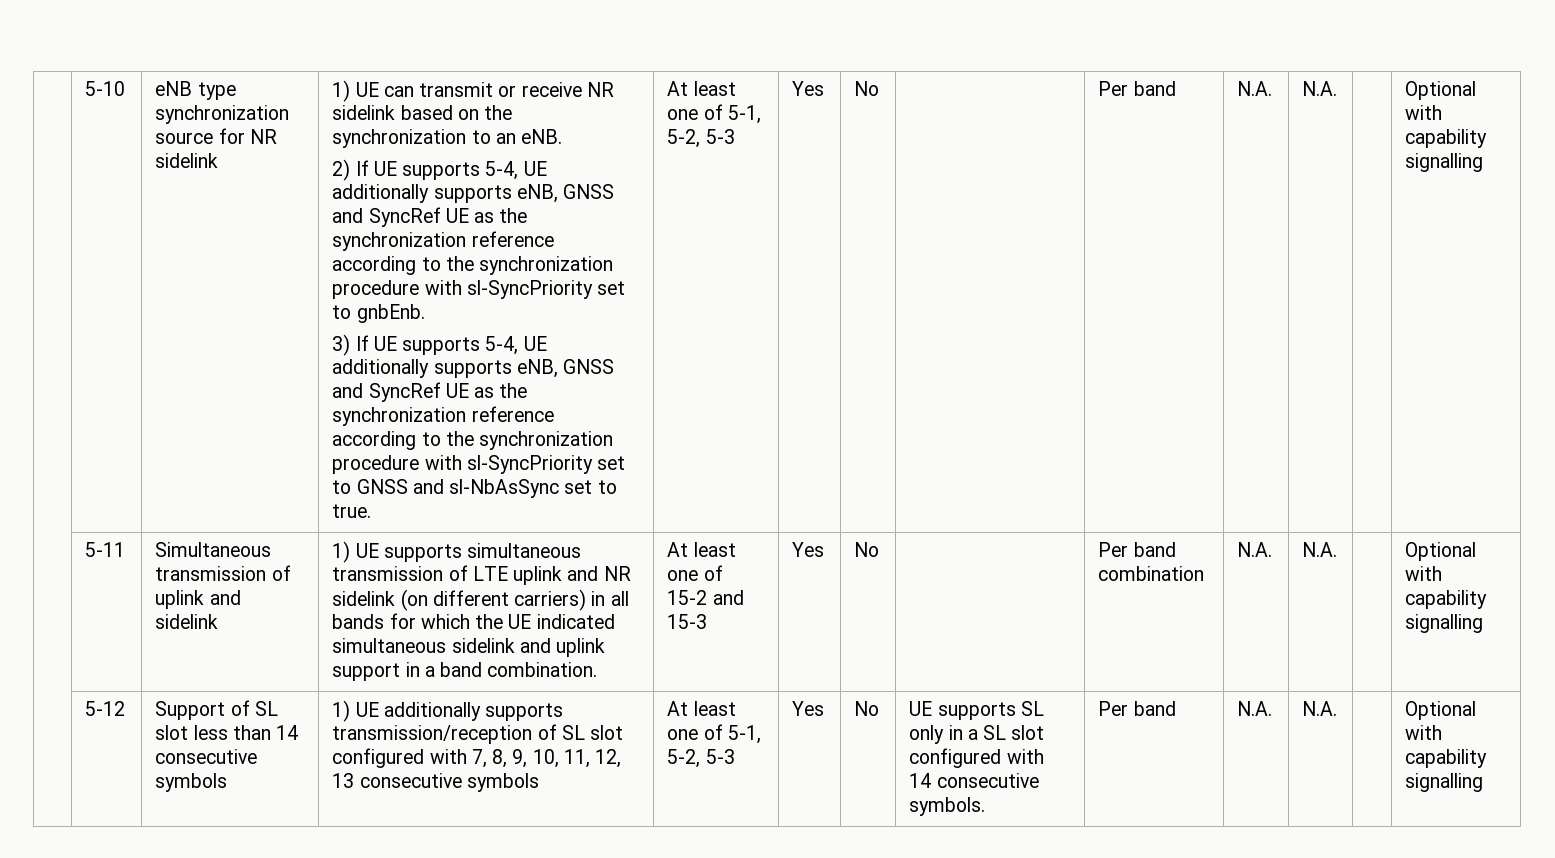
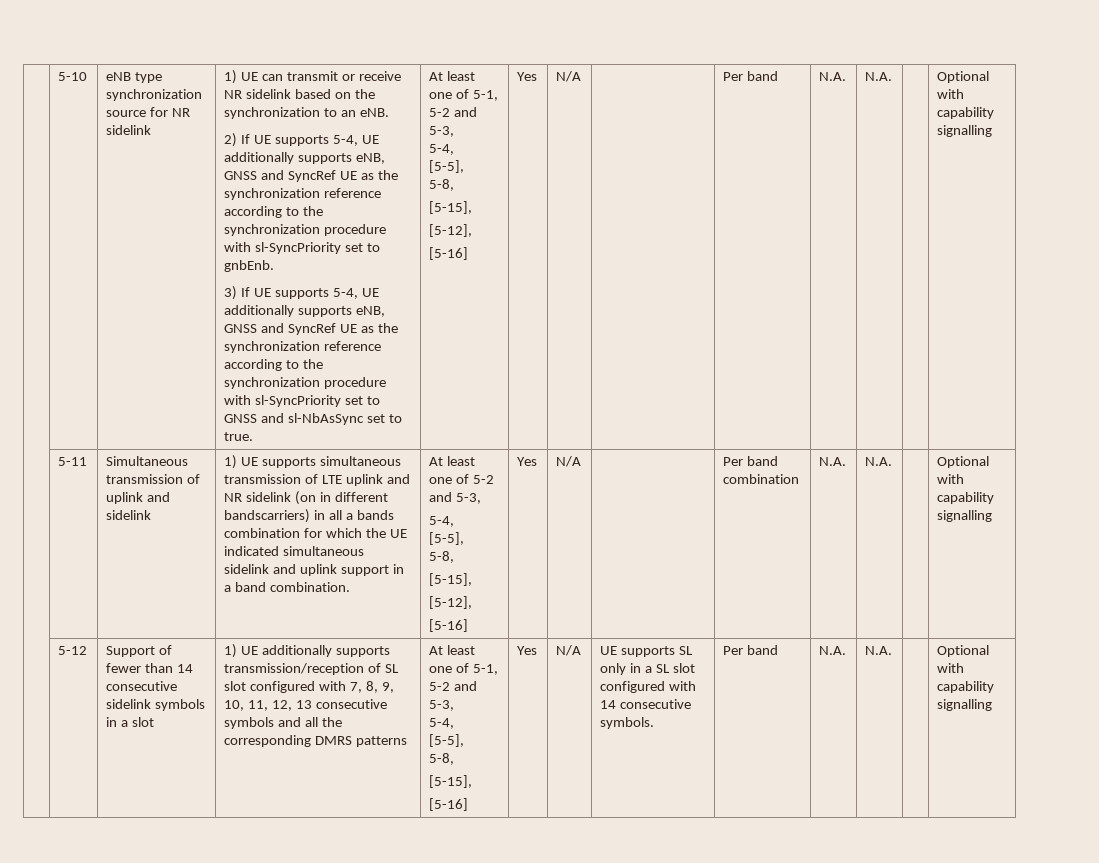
- 3) If UE supports 5-4, UE additionally supports eNB, GNSS and SyncRef UE as the synchronization reference according to the synchronization procedure with sl-SyncPriority set to GNSS and sl-NbAsSync set to true. | At least one of 5-1, 5-2, 5-3 | Yes | No
+ 3) If UE supports 5-4, UE additionally supports eNB, GNSS and SyncRef UE as the synchronization reference according to the synchronization procedure with sl-SyncPriority set to GNSS and sl-NbAsSync set to true. | At least one of 5-1, 5-2 and 5-3,
+ 5-4,
+ [5-5],
+ 5-8,
+ [5-15],
+ [5-12],
+ [5-16] | Yes | N/A
- 1) UE supports simultaneous transmission of LTE uplink and NR sidelink (on different carriers) in all bands for which the UE indicated simultaneous sidelink and uplink support in a band combination.
+ 1) UE supports simultaneous transmission of LTE uplink and NR sidelink (on in different bandscarriers) in all a bands combination for which the UE indicated simultaneous sidelink and uplink support in a band combination.
- At least one of 15-2 and 15-3 | Yes | No
+ At least one of 5-2 and 5-3,
+ 5-4,
+ [5-5],
+ 5-8,
+ [5-15],
+ [5-12],
+ [5-16] | Yes | N/A
- Support of SL slot less than 14 consecutive symbols
+ Support of fewer than 14 consecutive sidelink symbols in a slot
- 1) UE additionally supports transmission/reception of SL slot configured with 7, 8, 9, 10, 11, 12, 13 consecutive symbols | At least one of 5-1, 5-2, 5-3 | Yes | No
+ 1) UE additionally supports transmission/reception of SL slot configured with 7, 8, 9, 10, 11, 12, 13 consecutive symbols and all the corresponding DMRS patterns | At least one of 5-1, 5-2 and 5-3,
+ 5-4,
+ [5-5],
+ 5-8,
+ [5-15],
+ [5-16] | Yes | N/A

